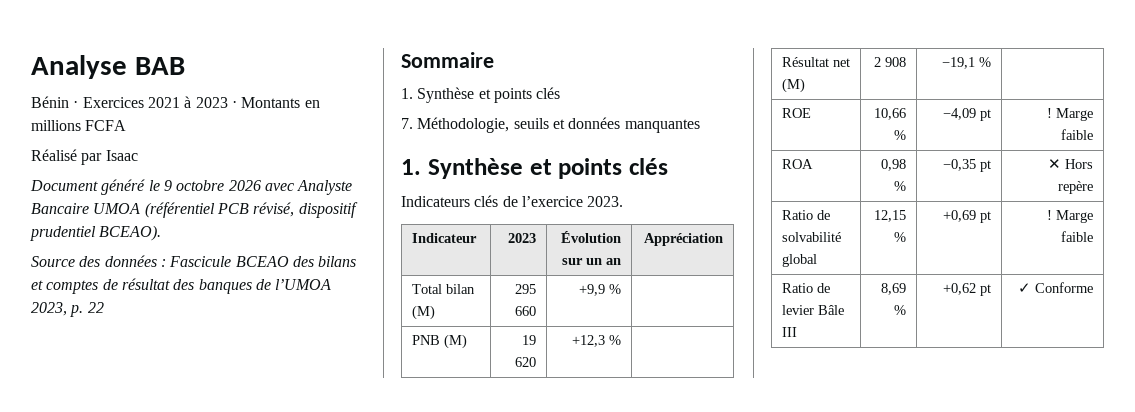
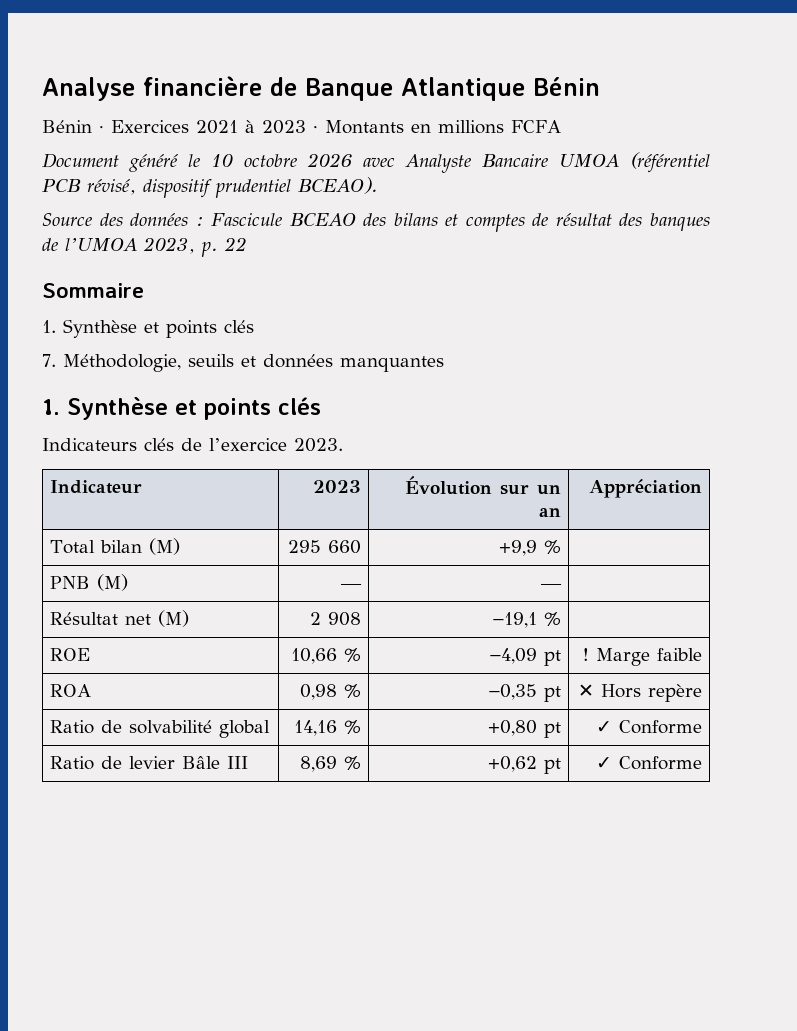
- Analyse BAB
+ Analyse financière de Banque Atlantique Bénin
- Réalisé par Isaac
- Document généré le 9 octobre 2026 avec Analyste Bancaire UMOA (référentiel PCB révisé, dispositif prudentiel BCEAO).
+ Document généré le 10 octobre 2026 avec Analyste Bancaire UMOA (référentiel PCB révisé, dispositif prudentiel BCEAO).
- PNB (M) | 19 620 | +12,3 % |
+ PNB (M) | — | — |
- Ratio de solvabilité global | 12,15 % | +0,69 pt | ! Marge faible
+ Ratio de solvabilité global | 14,16 % | +0,80 pt | ✓ Conforme

